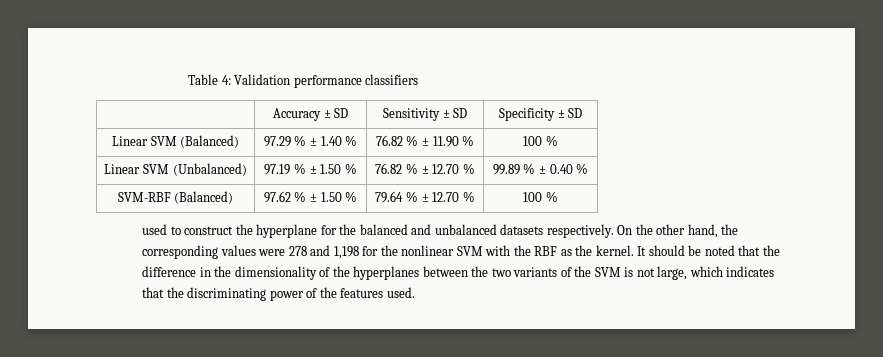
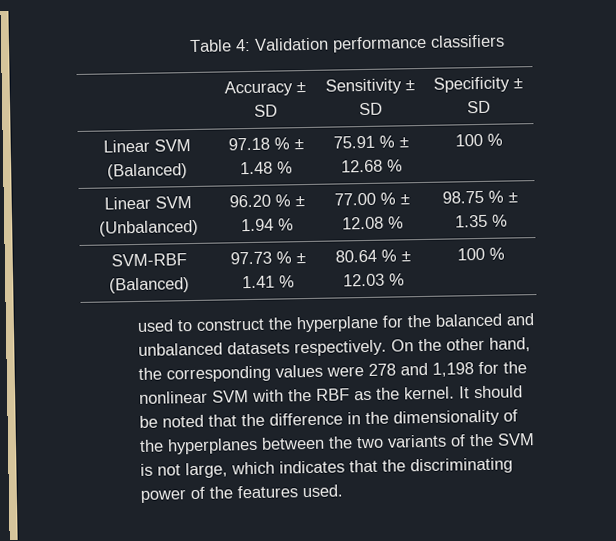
- Linear SVM (Balanced) | 97.29 % ± 1.40 % | 76.82 % ± 11.90 % | 100 %
+ Linear SVM (Balanced) | 97.18 % ± 1.48 % | 75.91 % ± 12.68 % | 100 %
- Linear SVM (Unbalanced) | 97.19 % ± 1.50 % | 76.82 % ± 12.70 % | 99.89 % ± 0.40 %
+ Linear SVM (Unbalanced) | 96.20 % ± 1.94 % | 77.00 % ± 12.08 % | 98.75 % ± 1.35 %
- SVM-RBF (Balanced) | 97.62 % ± 1.50 % | 79.64 % ± 12.70 % | 100 %
+ SVM-RBF (Balanced) | 97.73 % ± 1.41 % | 80.64 % ± 12.03 % | 100 %

